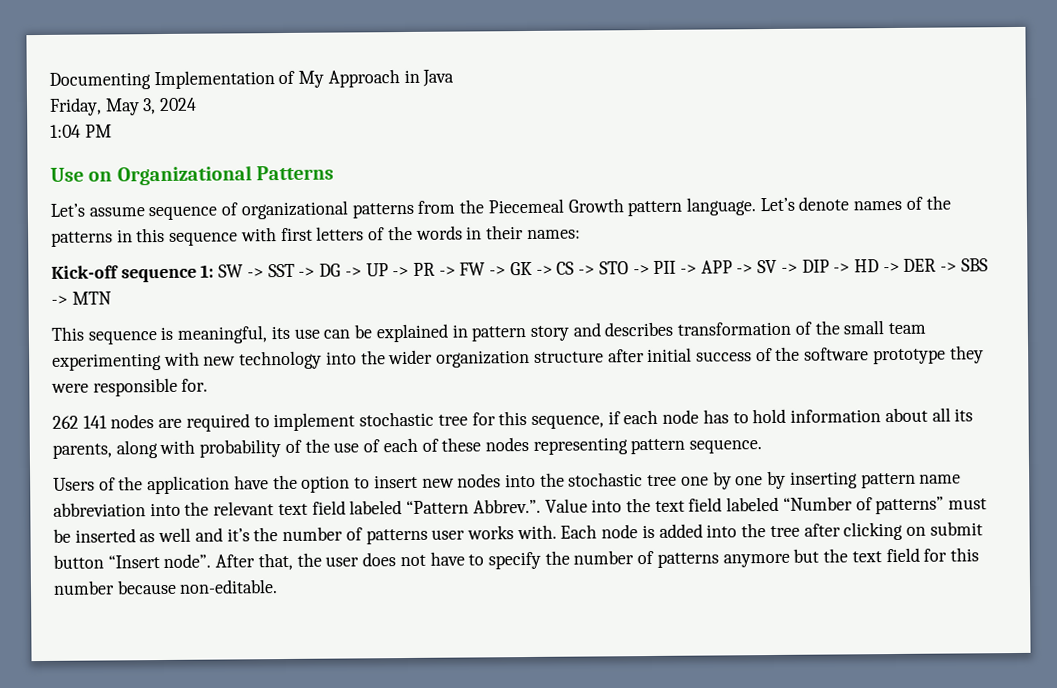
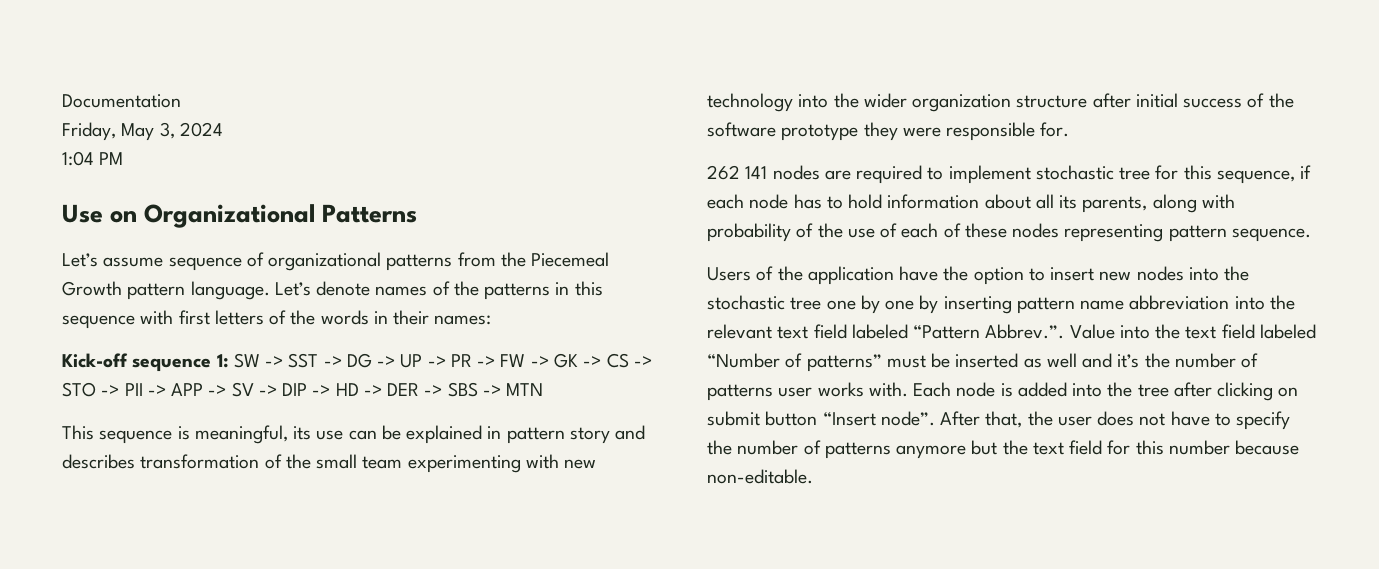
- Documenting Implementation of My Approach in Java
+ Documentation

